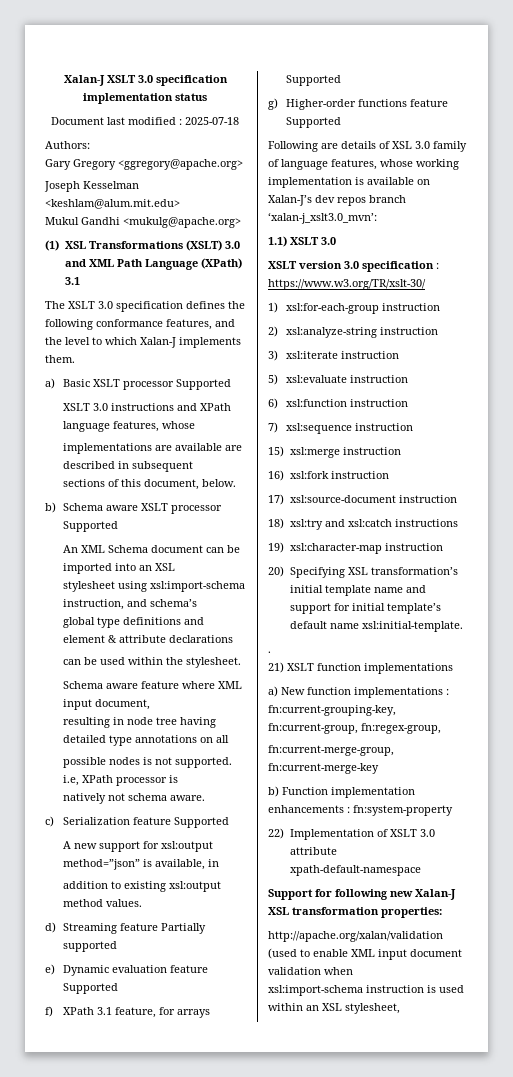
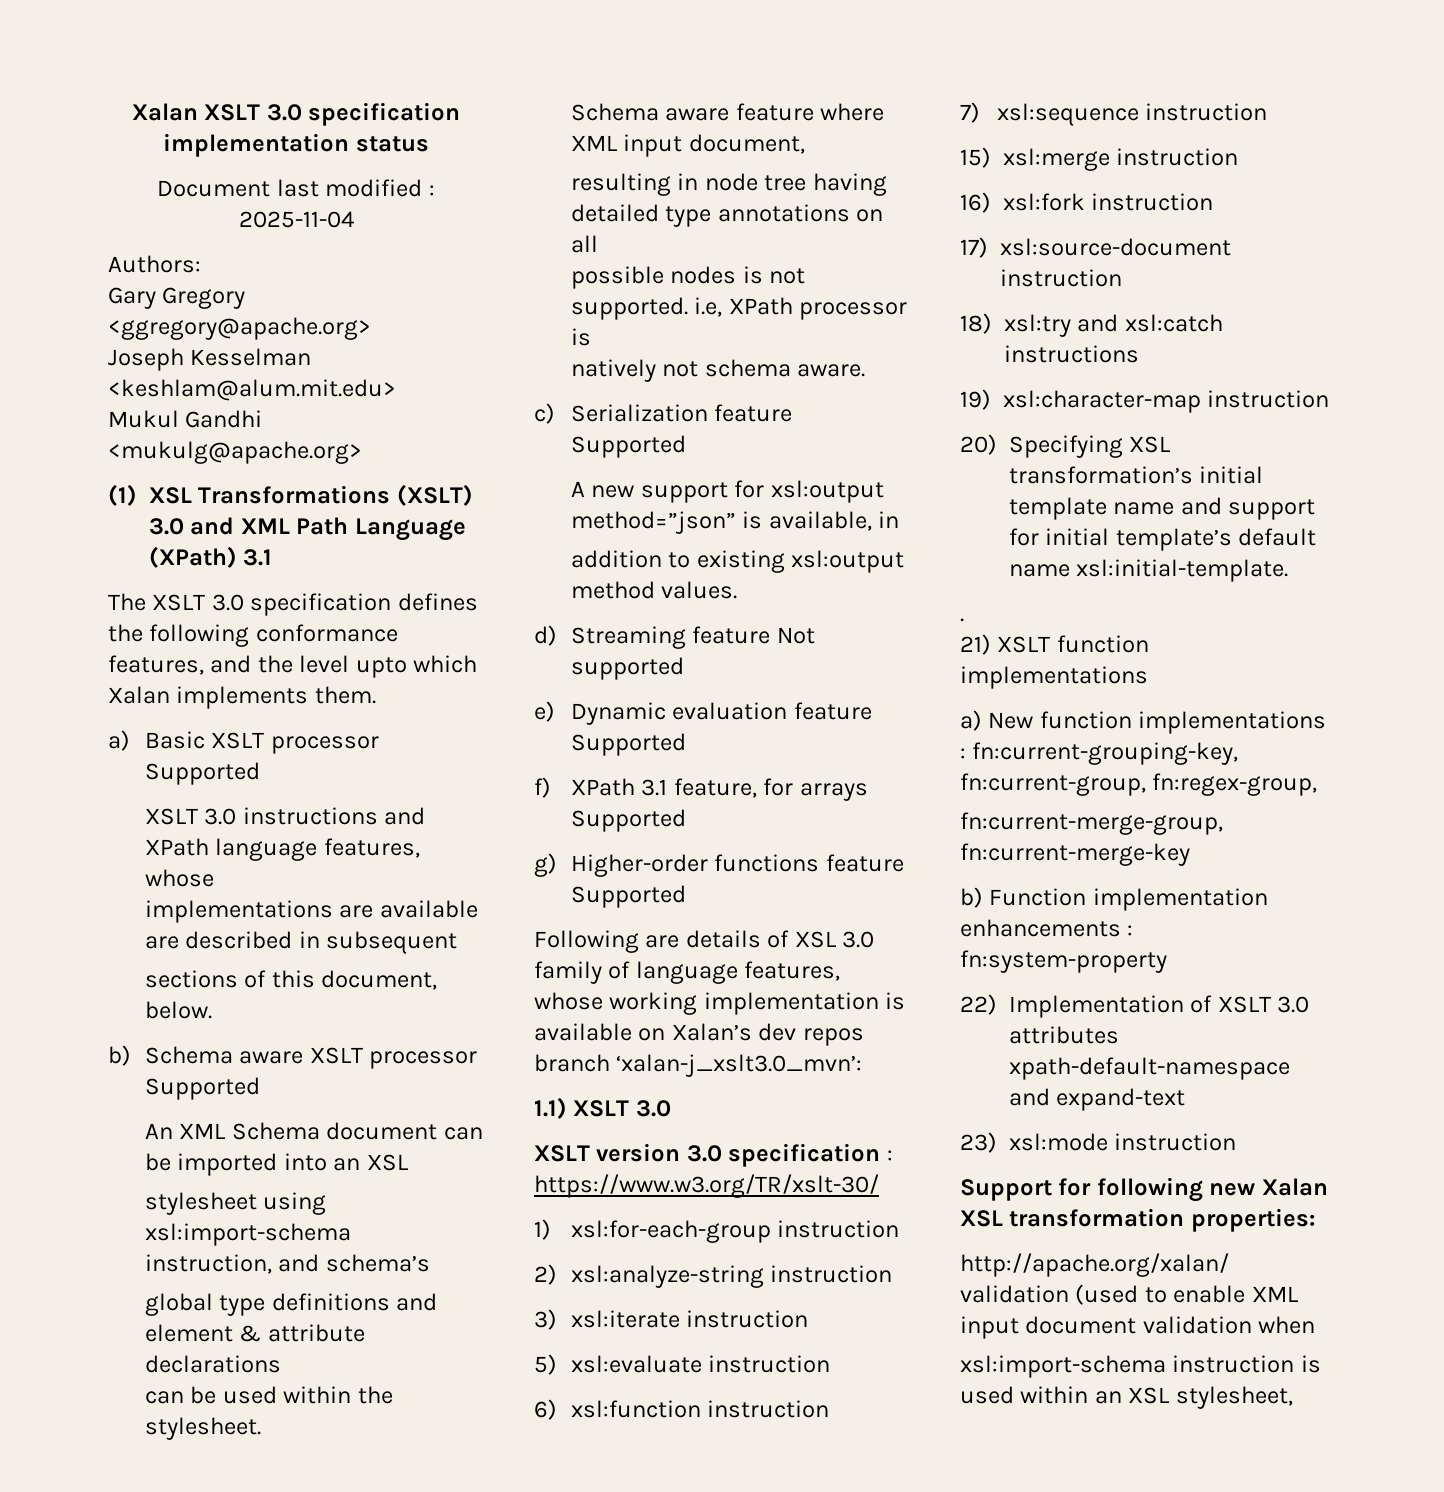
- Xalan-J XSLT 3.0 specification implementation status
+ Xalan XSLT 3.0 specification implementation status
- Document last modified : 2025-07-18
+ Document last modified : 2025-11-04
- The XSLT 3.0 specification defines the following conformance features, and the level to which Xalan-J implements them.
+ The XSLT 3.0 specification defines the following conformance features, and the level upto which Xalan implements them.
- d) Streaming feature Partially supported
+ d) Streaming feature Not supported
- Following are details of XSL 3.0 family of language features, whose working implementation is available on Xalan-J’s dev repos branch ‘xalan-j_xslt3.0_mvn’:
+ Following are details of XSL 3.0 family of language features, whose working implementation is available on Xalan’s dev repos branch ‘xalan-j_xslt3.0_mvn’:
- 22) Implementation of XSLT 3.0 attribute xpath-default-namespace
+ 22) Implementation of XSLT 3.0 attributes xpath-default-namespace and expand-text
+ 23) xsl:mode instruction
- Support for following new Xalan-J XSL transformation properties:
+ Support for following new Xalan XSL transformation properties:

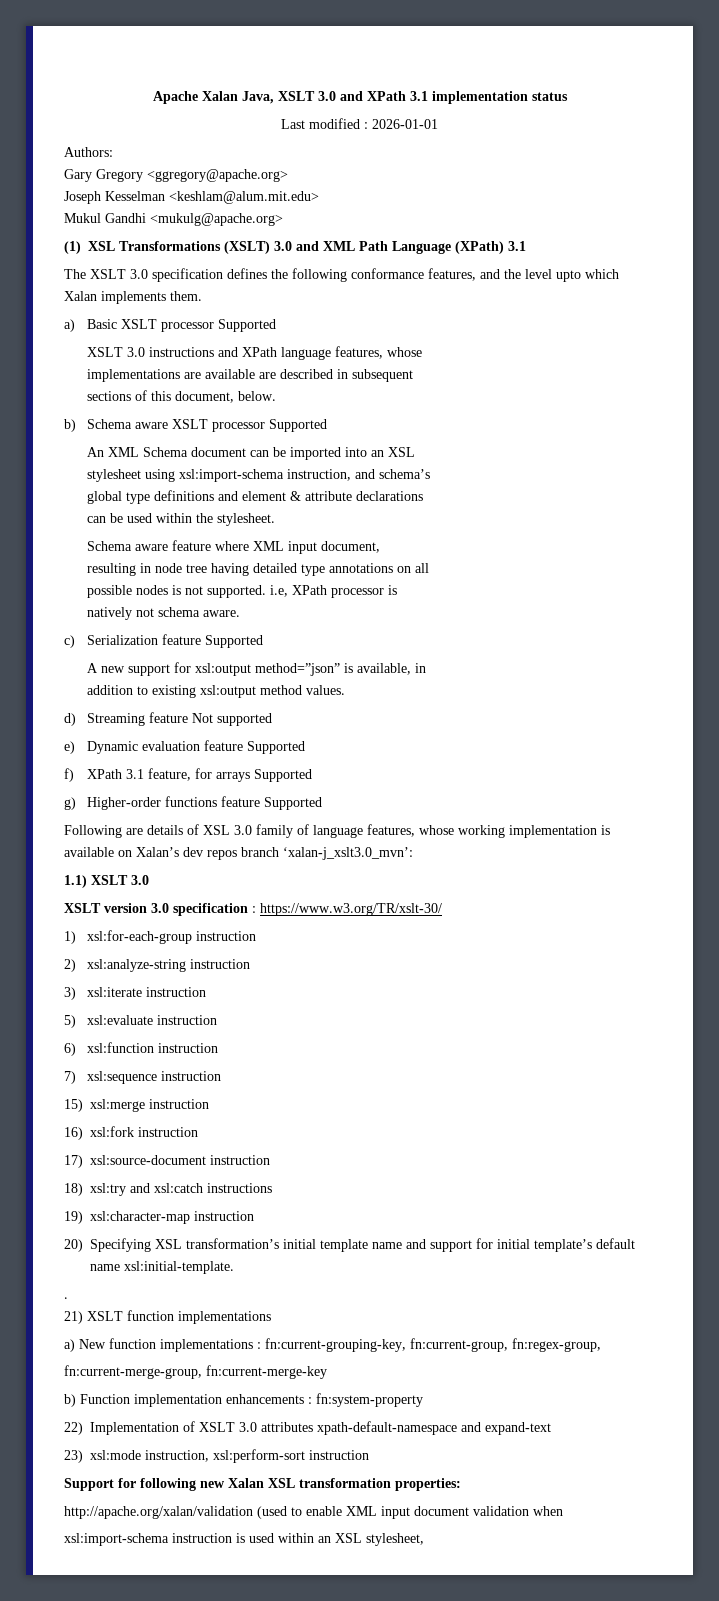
- Xalan XSLT 3.0 specification implementation status
+ Apache Xalan Java, XSLT 3.0 and XPath 3.1 implementation status
- Document last modified : 2025-11-04
+ Last modified : 2026-01-01
- 23) xsl:mode instruction
+ 23) xsl:mode instruction, xsl:perform-sort instruction

